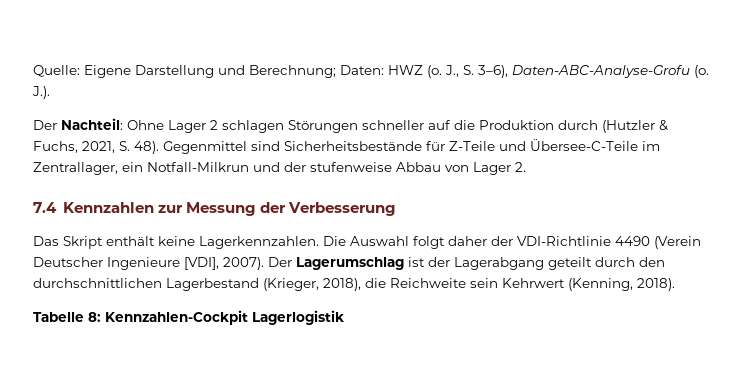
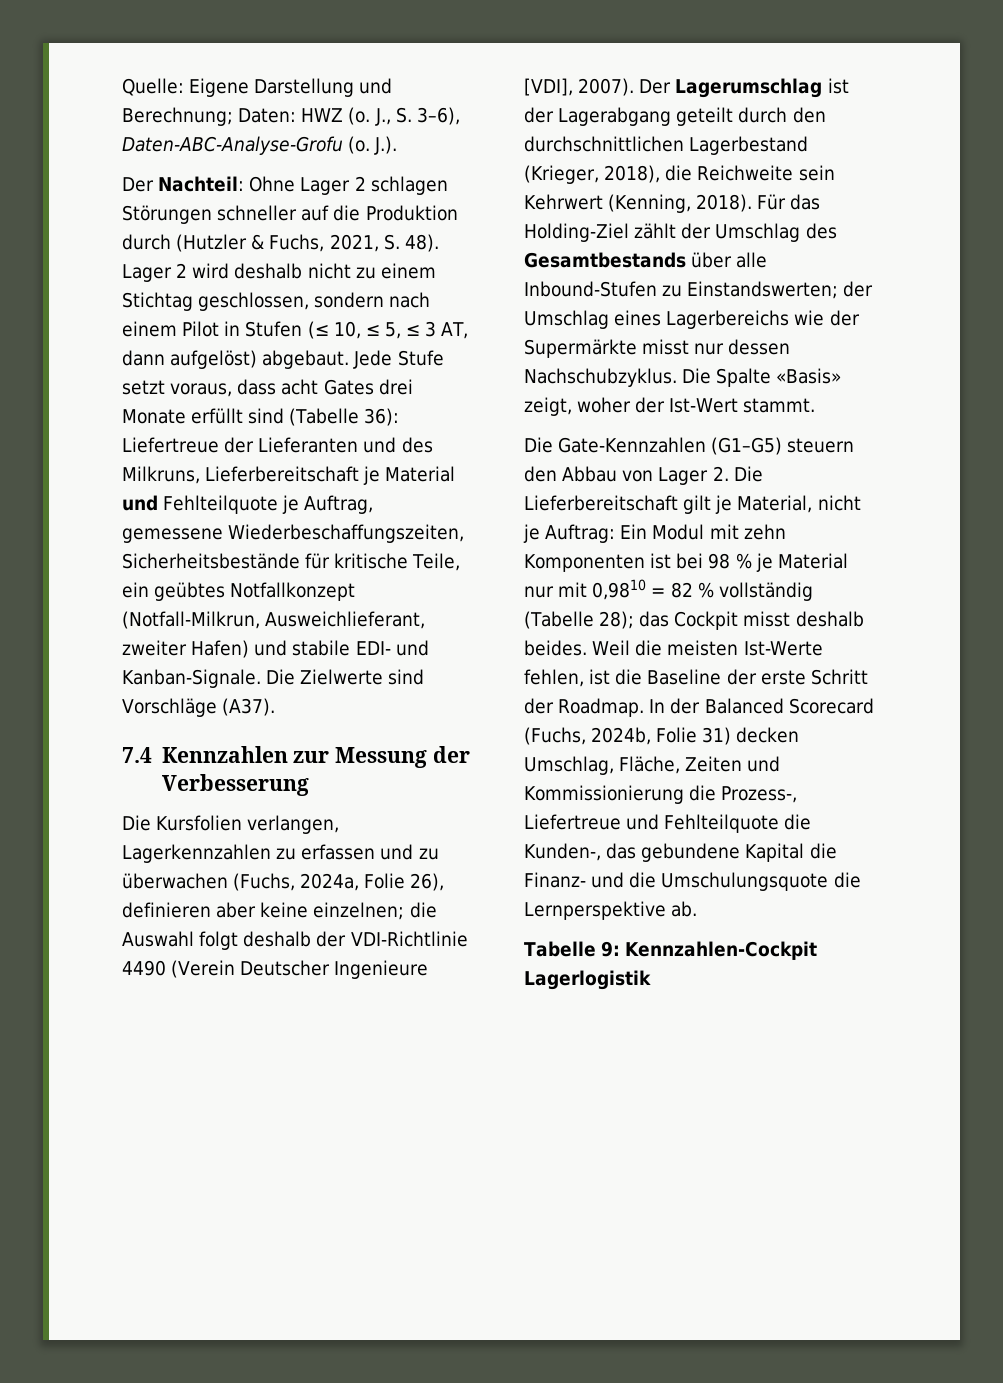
- Gegenmittel sind Sicherheitsbestände für Z-Teile und Übersee-C-Teile im Zentrallager, ein Notfall-Milkrun und der stufenweise Abbau von Lager 2.
+ Lager 2 wird deshalb nicht zu einem Stichtag geschlossen, sondern nach einem Pilot in Stufen (≤ 10, ≤ 5, ≤ 3 AT, dann aufgelöst) abgebaut. Jede Stufe setzt voraus, dass acht Gates drei Monate erfüllt sind (Tabelle 36): Liefertreue der Lieferanten und des Milkruns, Lieferbereitschaft je Material und Fehlteilquote je Auftrag, gemessene Wiederbeschaffungszeiten, Sicherheitsbestände für kritische Teile, ein geübtes Notfallkonzept (Notfall-Milkrun, Ausweichlieferant, zweiter Hafen) und stabile EDI- und Kanban-Signale. Die Zielwerte sind Vorschläge (A37).
- Das Skript enthält keine Lagerkennzahlen. Die Auswahl folgt daher der VDI-Richtlinie 4490 (Verein Deutscher Ingenieure [VDI], 2007).
+ Die Kursfolien verlangen, Lagerkennzahlen zu erfassen und zu überwachen (Fuchs, 2024a, Folie 26), definieren aber keine einzelnen; die Auswahl folgt deshalb der VDI-Richtlinie 4490 (Verein Deutscher Ingenieure [VDI], 2007).
+ Für das Holding-Ziel zählt der Umschlag des Gesamtbestands über alle Inbound-Stufen zu Einstandswerten; der Umschlag eines Lagerbereichs wie der Supermärkte misst nur dessen Nachschubzyklus. Die Spalte «Basis» zeigt, woher der Ist-Wert stammt.
+ Die Gate-Kennzahlen (G1–G5) steuern den Abbau von Lager 2. Die Lieferbereitschaft gilt je Material, nicht je Auftrag: Ein Modul mit zehn Komponenten ist bei 98 % je Material nur mit 0,9810 = 82 % vollständig (Tabelle 28); das Cockpit misst deshalb beides. Weil die meisten Ist-Werte fehlen, ist die Baseline der erste Schritt der Roadmap. In der Balanced Scorecard (Fuchs, 2024b, Folie 31) decken Umschlag, Fläche, Zeiten und Kommissionierung die Prozess-, Liefertreue und Fehlteilquote die Kunden-, das gebundene Kapital die Finanz- und die Umschulungsquote die Lernperspektive ab.
- Tabelle 8: Kennzahlen-Cockpit Lagerlogistik
+ Tabelle 9: Kennzahlen-Cockpit Lagerlogistik

